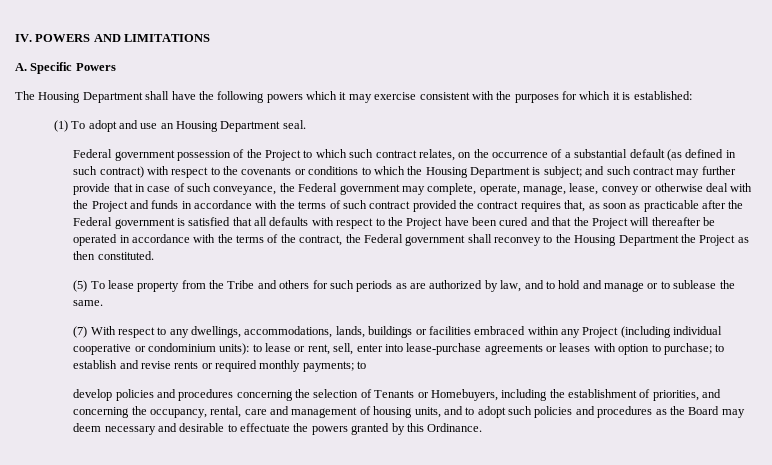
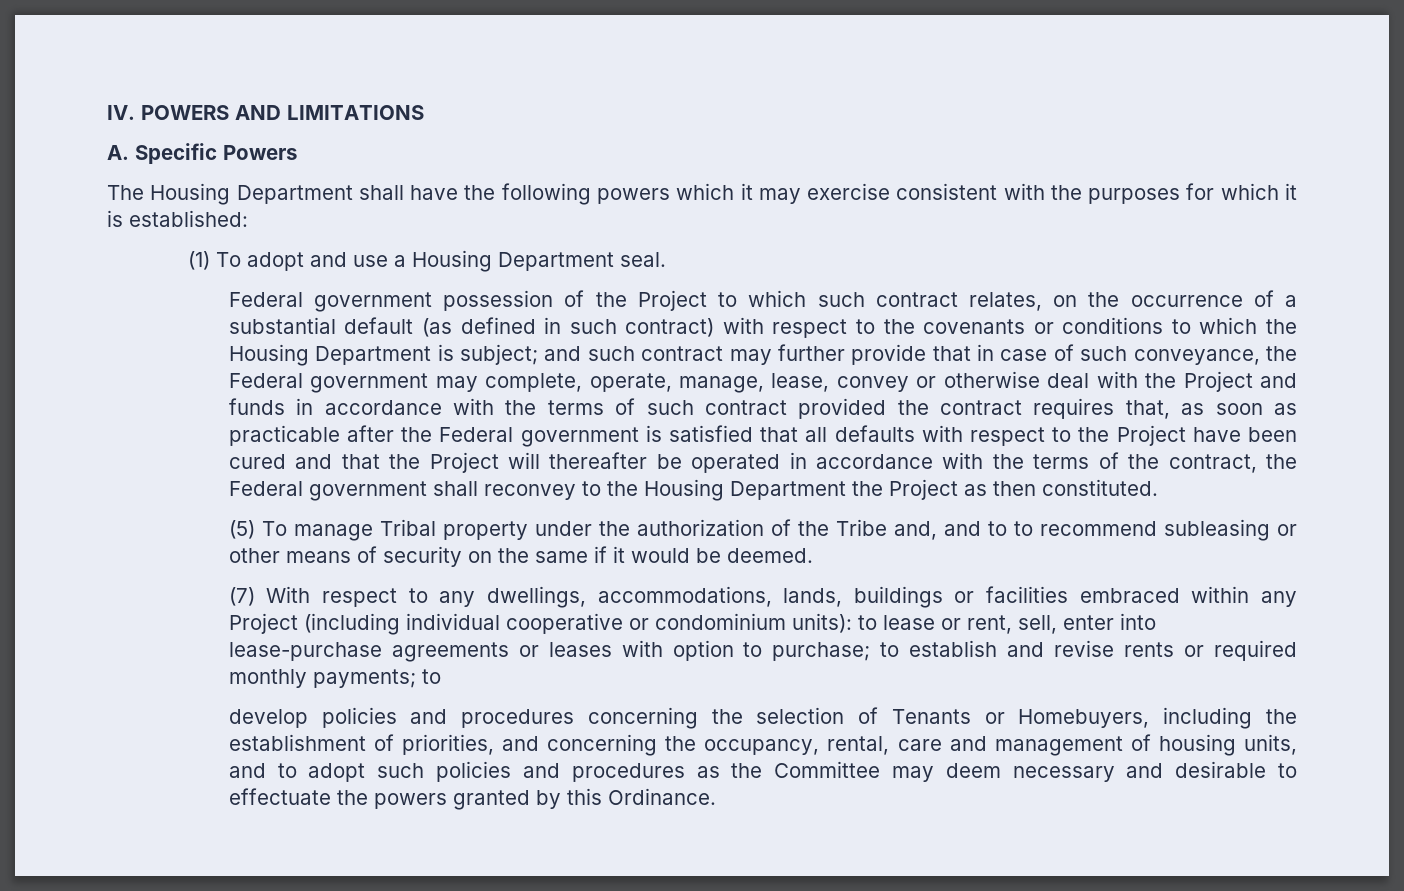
- (1) To adopt and use an Housing Department seal.
+ (1) To adopt and use a Housing Department seal.
- (5) To lease property from the Tribe and others for such periods as are authorized by law, and to hold and manage or to sublease the same.
+ (5) To manage Tribal property under the authorization of the Tribe and, and to to recommend subleasing or other means of security on the same if it would be deemed.
- develop policies and procedures concerning the selection of Tenants or Homebuyers, including the establishment of priorities, and concerning the occupancy, rental, care and management of housing units, and to adopt such policies and procedures as the Board may deem necessary and desirable to effectuate the powers granted by this Ordinance.
+ develop policies and procedures concerning the selection of Tenants or Homebuyers, including the establishment of priorities, and concerning the occupancy, rental, care and management of housing units, and to adopt such policies and procedures as the Committee may deem necessary and desirable to effectuate the powers granted by this Ordinance.

